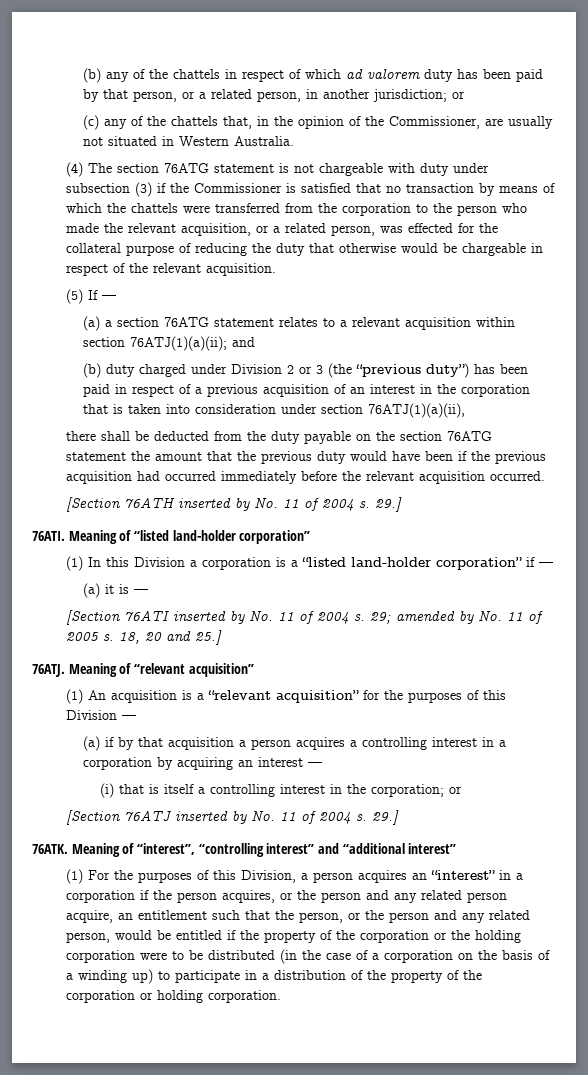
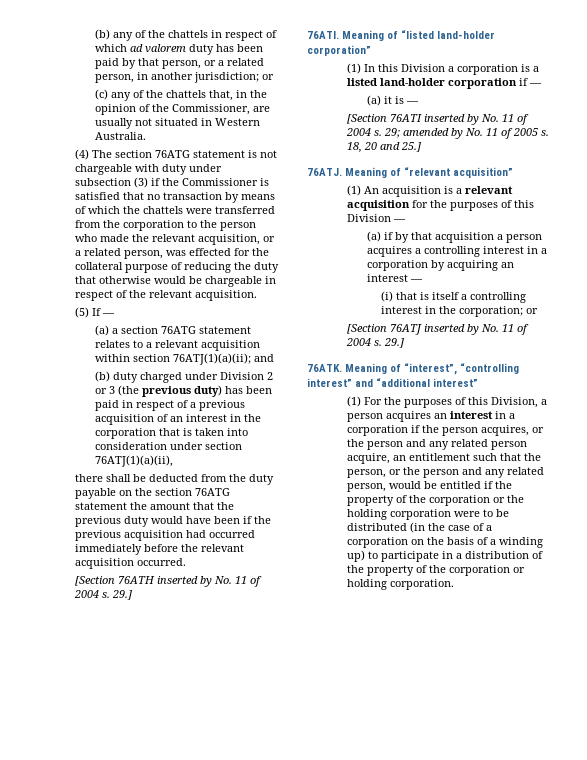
- (b) duty charged under Division 2 or 3 (the “previous duty”) has been paid in respect of a previous acquisition of an interest in the corporation that is taken into consideration under section 76ATJ(1)(a)(ii),
+ (b) duty charged under Division 2 or 3 (the previous duty) has been paid in respect of a previous acquisition of an interest in the corporation that is taken into consideration under section 76ATJ(1)(a)(ii),
- (1) In this Division a corporation is a “listed land-holder corporation” if —
+ (1) In this Division a corporation is a listed land-holder corporation if —
- (1) An acquisition is a “relevant acquisition” for the purposes of this Division —
+ (1) An acquisition is a relevant acquisition for the purposes of this Division —
- (1) For the purposes of this Division, a person acquires an “interest” in a corporation if the person acquires, or the person and any related person acquire, an entitlement such that the person, or the person and any related person, would be entitled if the property of the corporation or the holding corporation were to be distributed (in the case of a corporation on the basis of a winding up) to participate in a distribution of the property of the corporation or holding corporation.
+ (1) For the purposes of this Division, a person acquires an interest in a corporation if the person acquires, or the person and any related person acquire, an entitlement such that the person, or the person and any related person, would be entitled if the property of the corporation or the holding corporation were to be distributed (in the case of a corporation on the basis of a winding up) to participate in a distribution of the property of the corporation or holding corporation.

